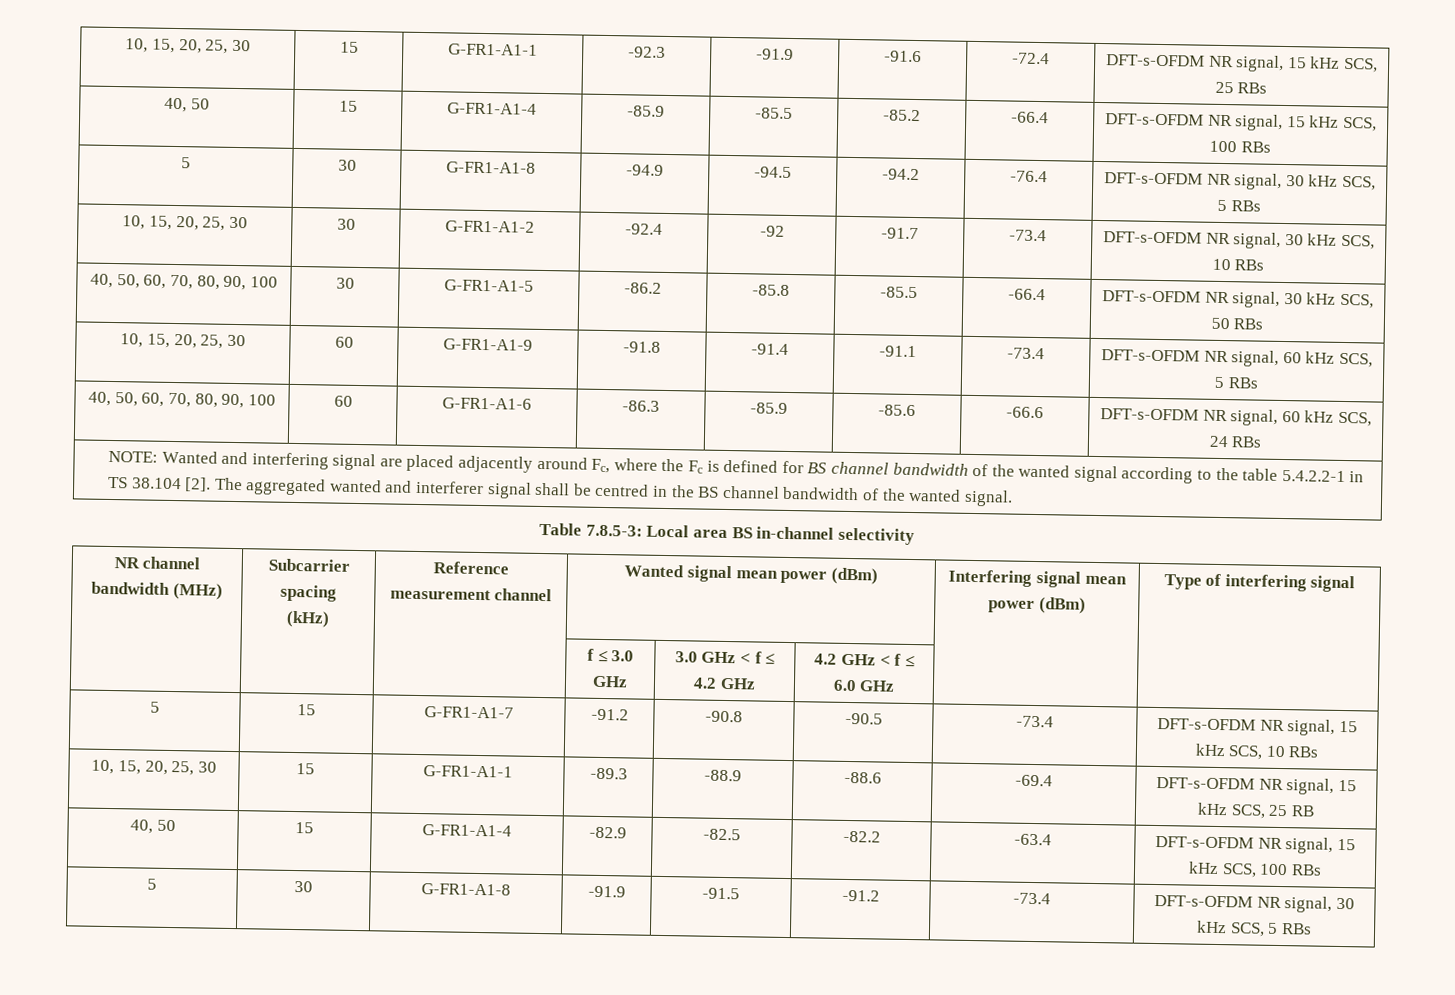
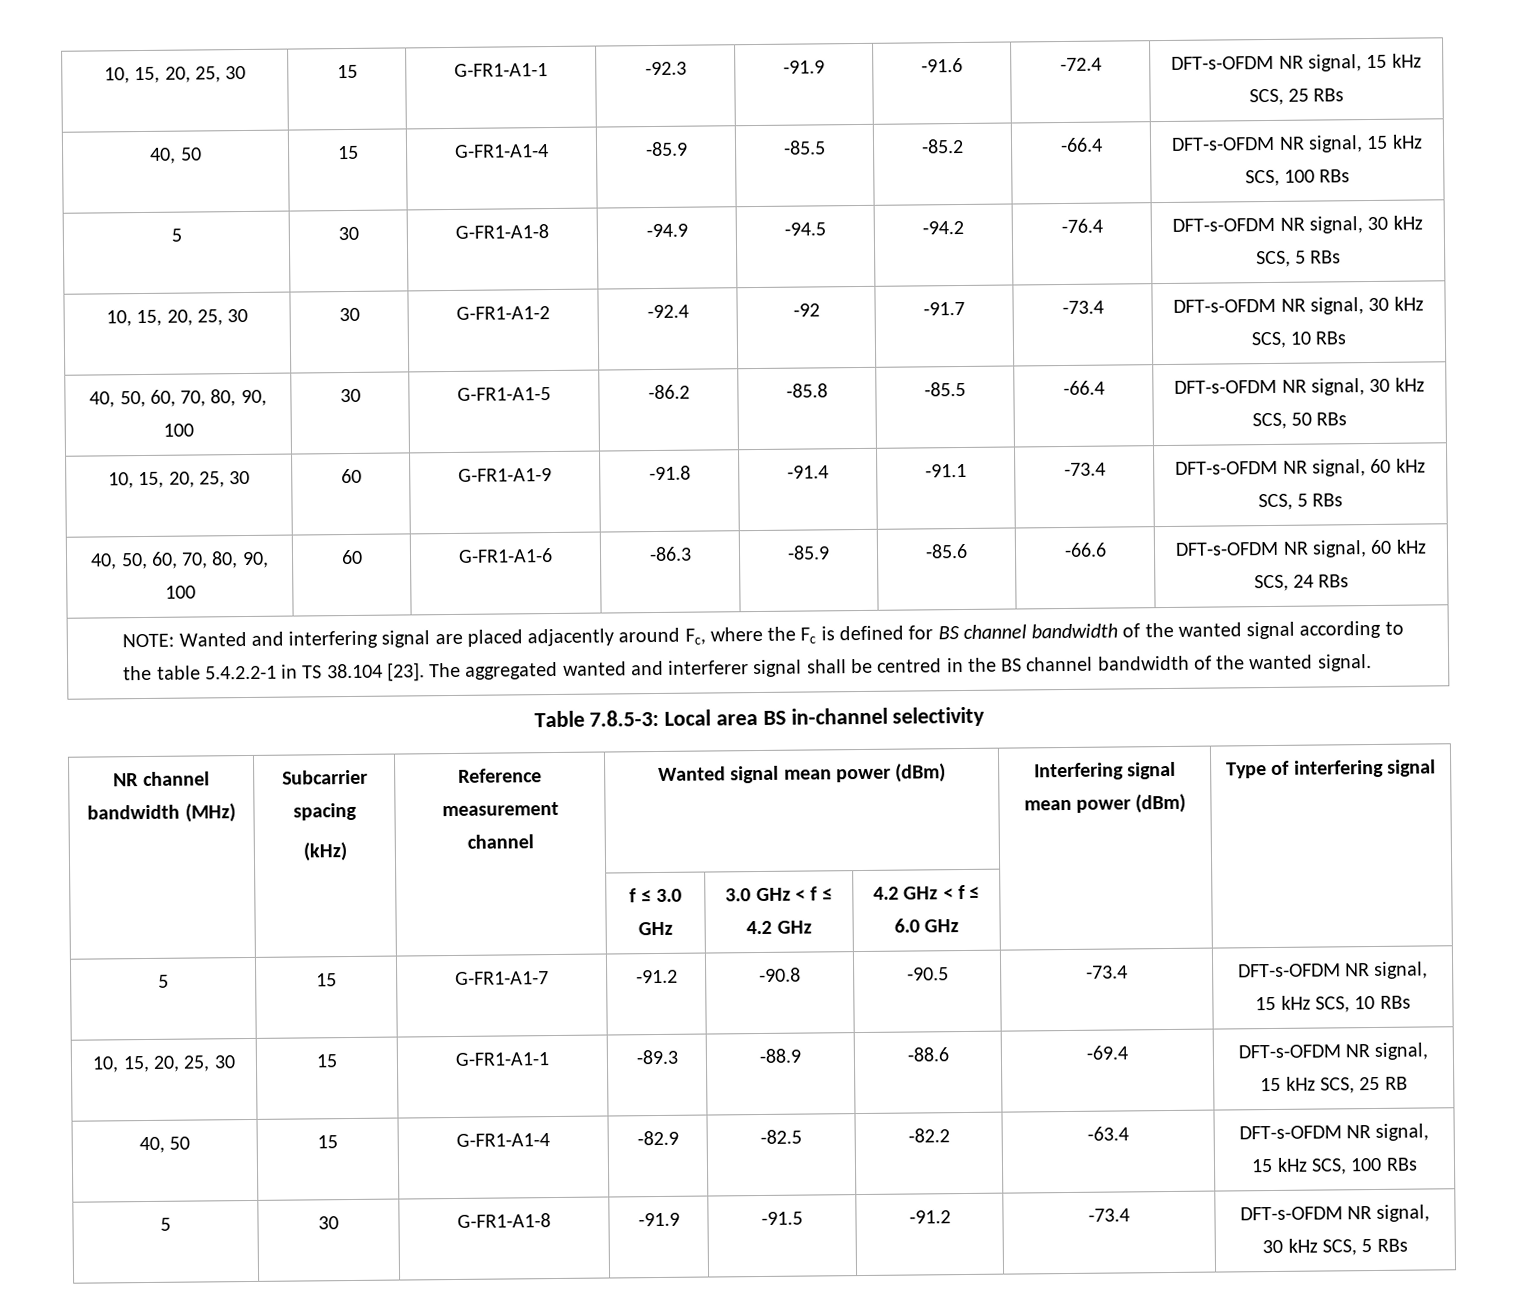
- NOTE: Wanted and interfering signal are placed adjacently around Fc, where the Fc is defined for BS channel bandwidth of the wanted signal according to the table 5.4.2.2-1 in TS 38.104 [2].
+ NOTE: Wanted and interfering signal are placed adjacently around Fc, where the Fc is defined for BS channel bandwidth of the wanted signal according to the table 5.4.2.2-1 in TS 38.104 [23].

